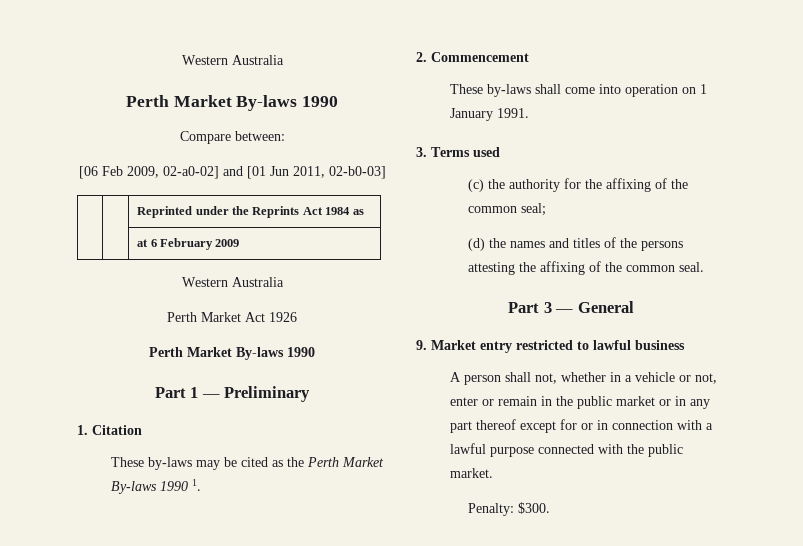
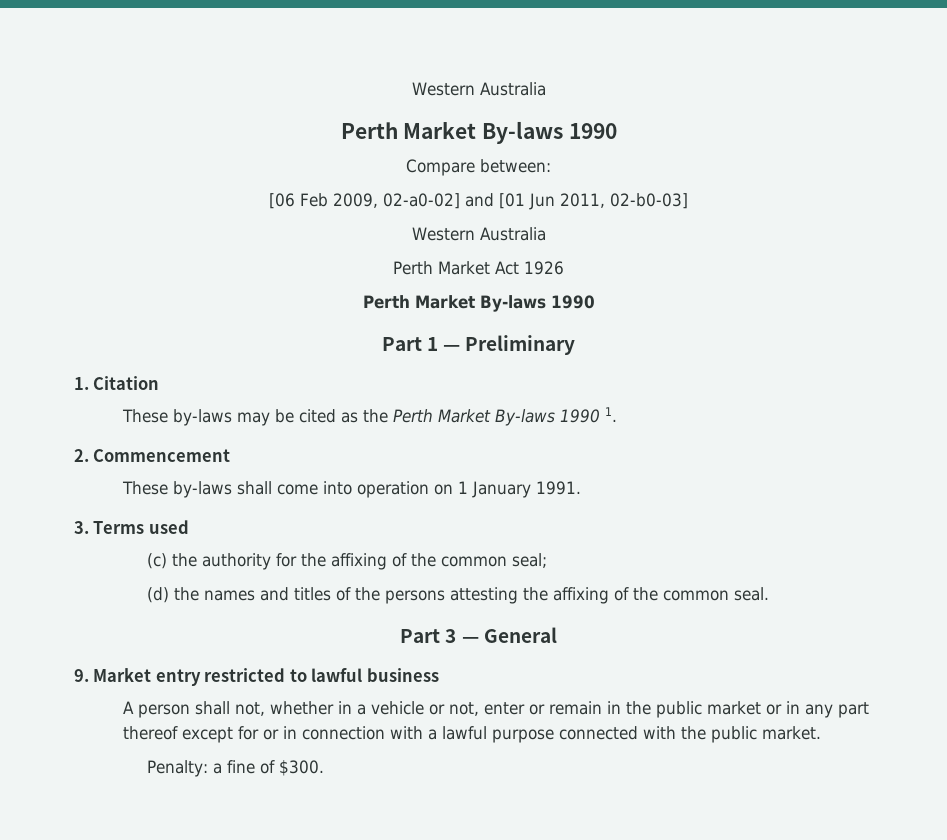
- | | Reprinted under the Reprints Act 1984 as
- | | at 6 February 2009
- Penalty: $300.
+ Penalty: a fine of $300.

